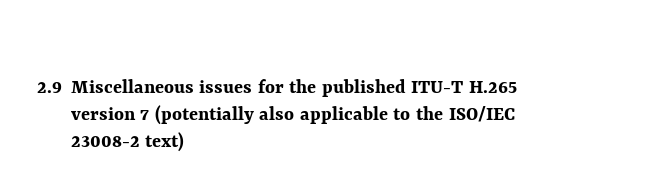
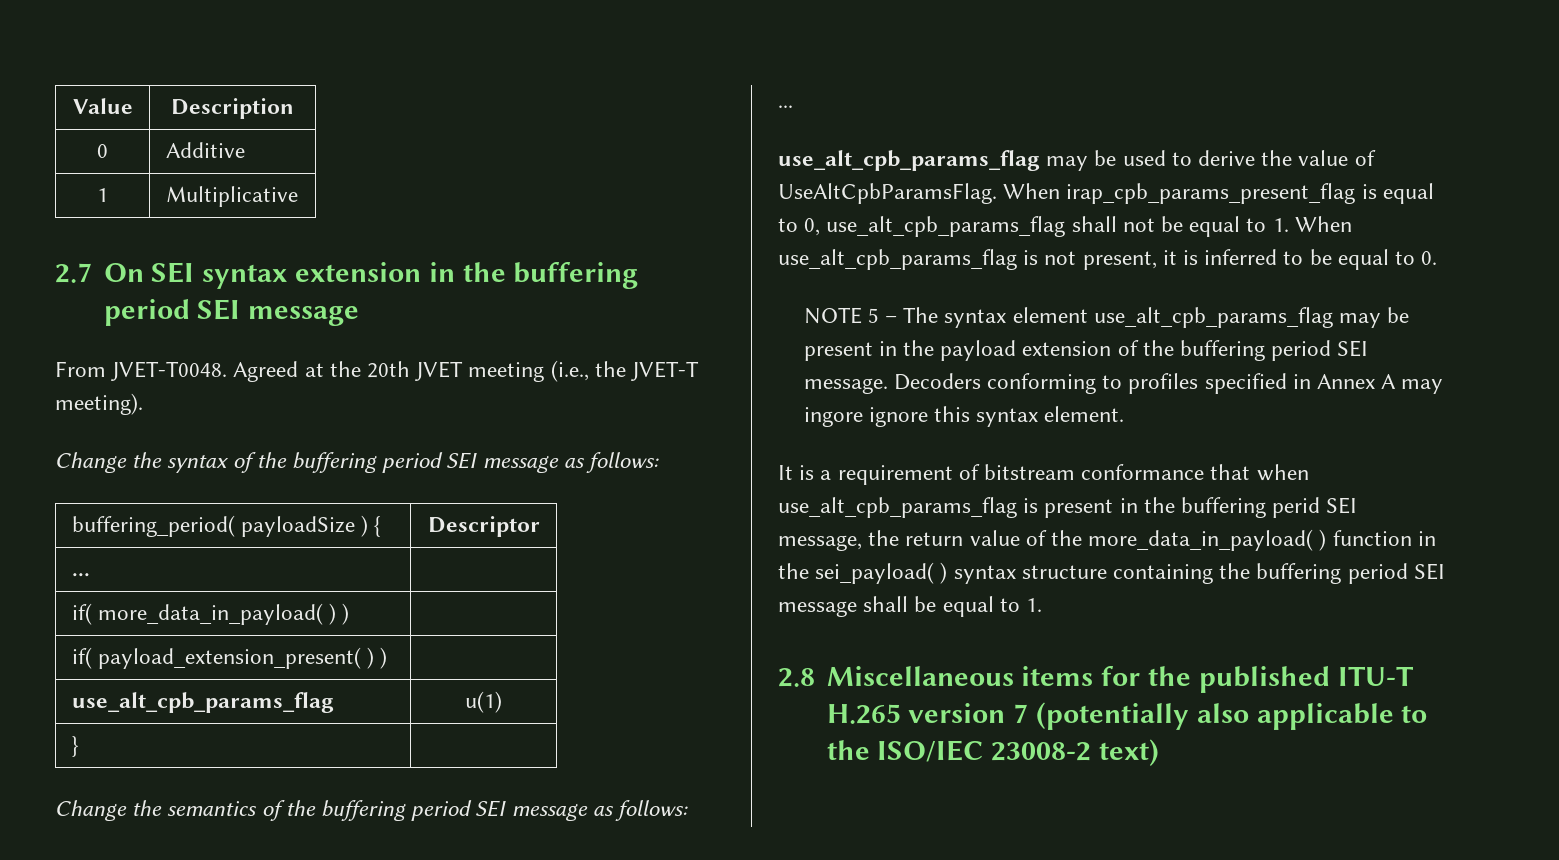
- 2.9 Miscellaneous issues for the published ITU-T H.265 version 7 (potentially also applicable to the ISO/IEC 23008-2 text)
+ Value | Description
+ 0 | Additive
+ 1 | Multiplicative
+ 2.7 On SEI syntax extension in the buffering period SEI message
+ From JVET-T0048. Agreed at the 20th JVET meeting (i.e., the JVET-T meeting).
+ Change the syntax of the buffering period SEI message as follows:
+ buffering_period( payloadSize ) { | Descriptor
+ ... |
+ if( more_data_in_payload( ) ) |
+ if( payload_extension_present( ) ) |
+ use_alt_cpb_params_flag | u(1)
+ } |
+ Change the semantics of the buffering period SEI message as follows:
+ ...
+ use_alt_cpb_params_flag may be used to derive the value of UseAltCpbParamsFlag. When irap_cpb_params_present_flag is equal to 0, use_alt_cpb_params_flag shall not be equal to 1. When use_alt_cpb_params_flag is not present, it is inferred to be equal to 0.
+ NOTE 5 – The syntax element use_alt_cpb_params_flag may be present in the payload extension of the buffering period SEI message. Decoders conforming to profiles specified in Annex A may ingore ignore this syntax element.
+ It is a requirement of bitstream conformance that when use_alt_cpb_params_flag is present in the buffering perid SEI message, the return value of the more_data_in_payload( ) function in the sei_payload( ) syntax structure containing the buffering period SEI message shall be equal to 1.
+ 2.8 Miscellaneous items for the published ITU-T H.265 version 7 (potentially also applicable to the ISO/IEC 23008-2 text)

